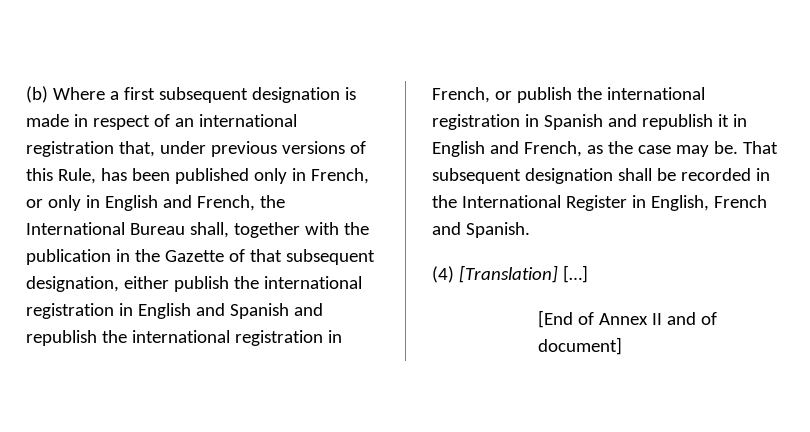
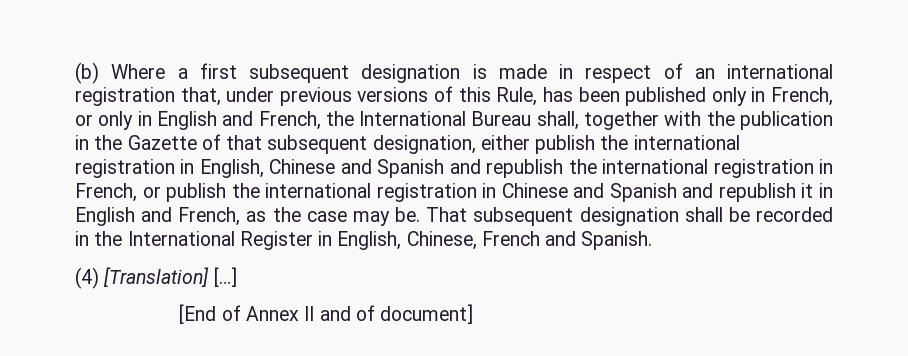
- (b) Where a first subsequent designation is made in respect of an international registration that, under previous versions of this Rule, has been published only in French, or only in English and French, the International Bureau shall, together with the publication in the Gazette of that subsequent designation, either publish the international registration in English and Spanish and republish the international registration in French, or publish the international registration in Spanish and republish it in English and French, as the case may be.
+ (b) Where a first subsequent designation is made in respect of an international registration that, under previous versions of this Rule, has been published only in French, or only in English and French, the International Bureau shall, together with the publication in the Gazette of that subsequent designation, either publish the international registration in English, Chinese and Spanish and republish the international registration in French, or publish the international registration in Chinese and Spanish and republish it in English and French, as the case may be.
- That subsequent designation shall be recorded in the International Register in English, French and Spanish.
+ That subsequent designation shall be recorded in the International Register in English, Chinese, French and Spanish.

